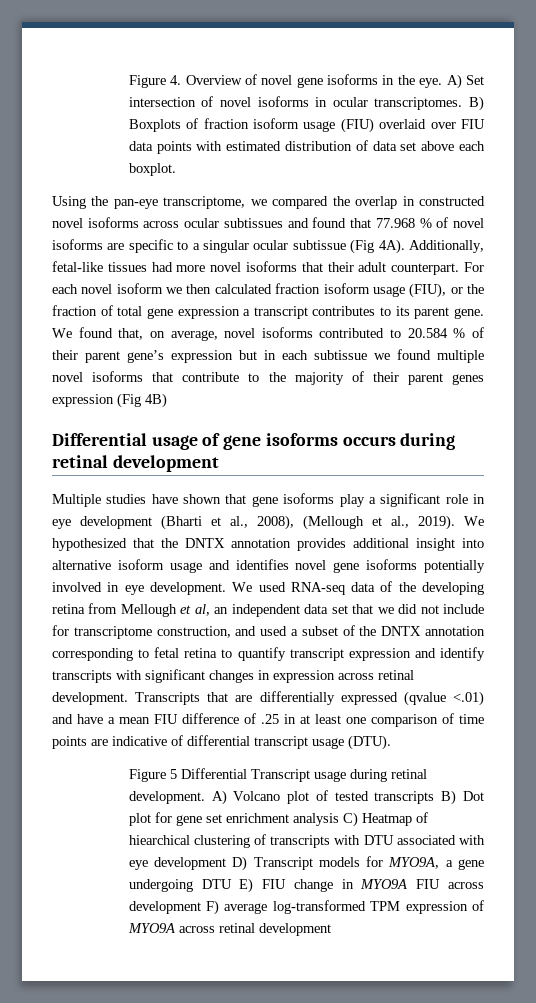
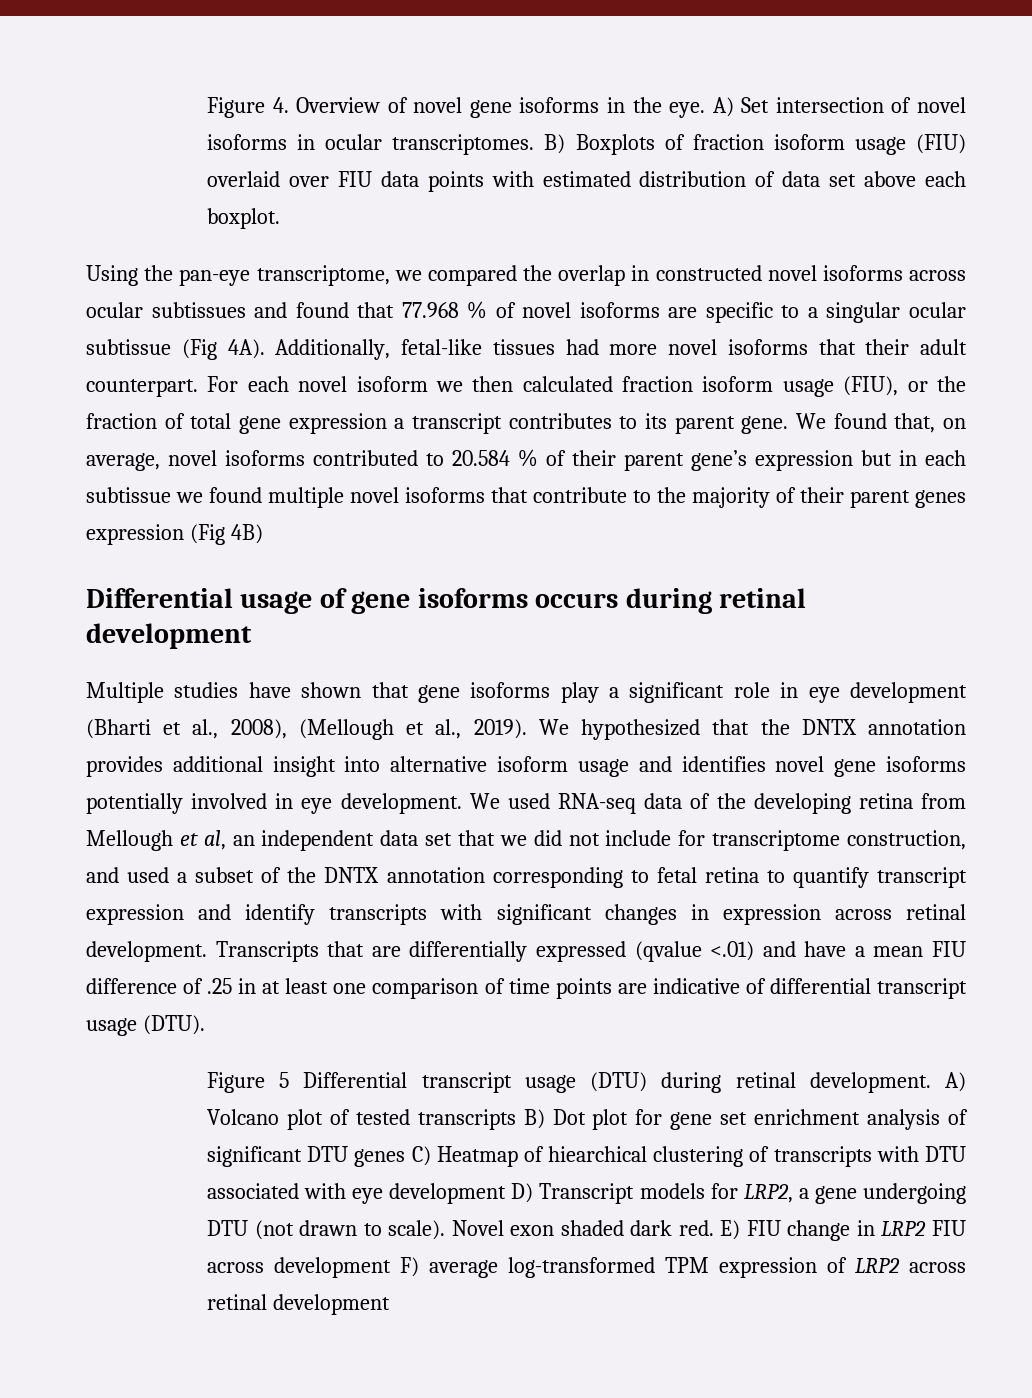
- Figure 5 Differential Transcript usage during retinal development.
+ Figure 5 Differential transcript usage (DTU) during retinal development.
- A) Volcano plot of tested transcripts B) Dot plot for gene set enrichment analysis C) Heatmap of hiearchical clustering of transcripts with DTU associated with eye development D) Transcript models for MYO9A, a gene undergoing DTU E) FIU change in MYO9A FIU across development F) average log-transformed TPM expression of MYO9A across retinal development
+ A) Volcano plot of tested transcripts B) Dot plot for gene set enrichment analysis of significant DTU genes C) Heatmap of hiearchical clustering of transcripts with DTU associated with eye development D) Transcript models for LRP2, a gene undergoing DTU (not drawn to scale). Novel exon shaded dark red. E) FIU change in LRP2 FIU across development F) average log-transformed TPM expression of LRP2 across retinal development

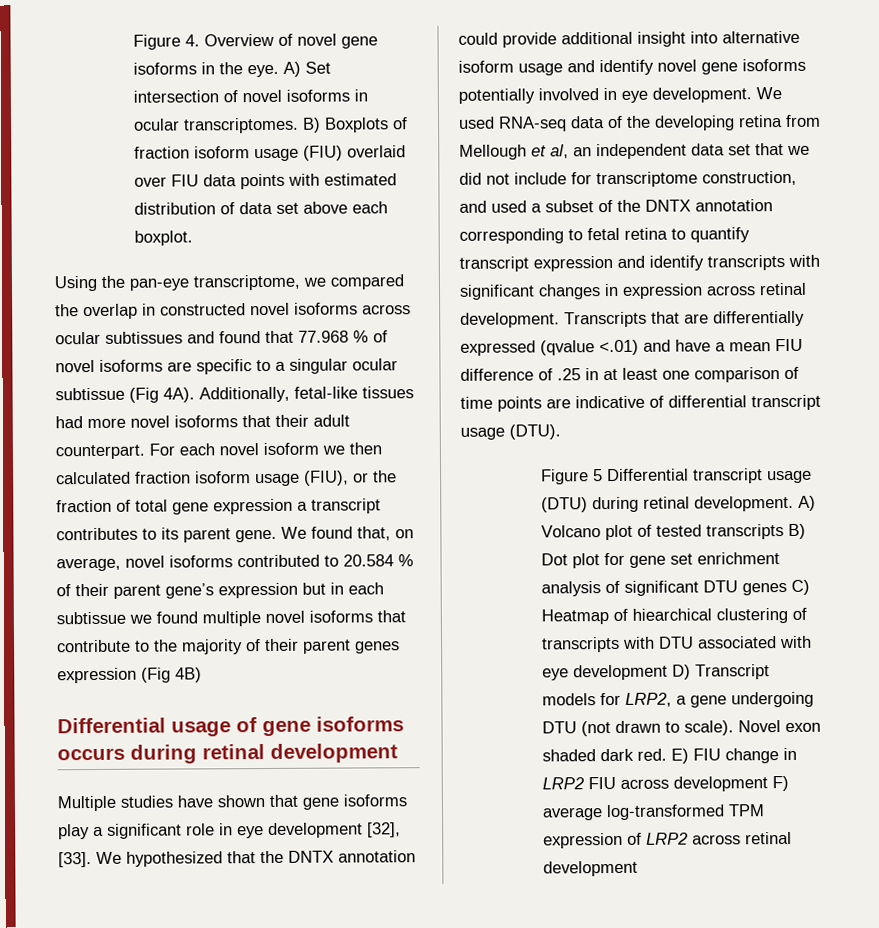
- Multiple studies have shown that gene isoforms play a significant role in eye development (Bharti et al., 2008), (Mellough et al., 2019).
+ Multiple studies have shown that gene isoforms play a significant role in eye development [32], [33].
- We hypothesized that the DNTX annotation provides additional insight into alternative isoform usage and identifies novel gene isoforms potentially involved in eye development.
+ We hypothesized that the DNTX annotation could provide additional insight into alternative isoform usage and identify novel gene isoforms potentially involved in eye development.

